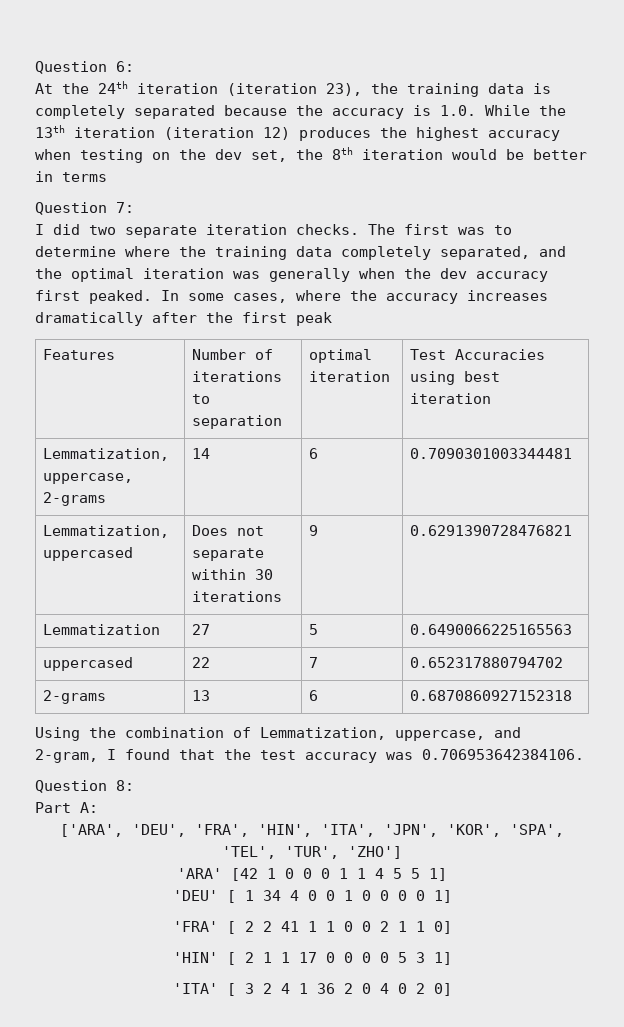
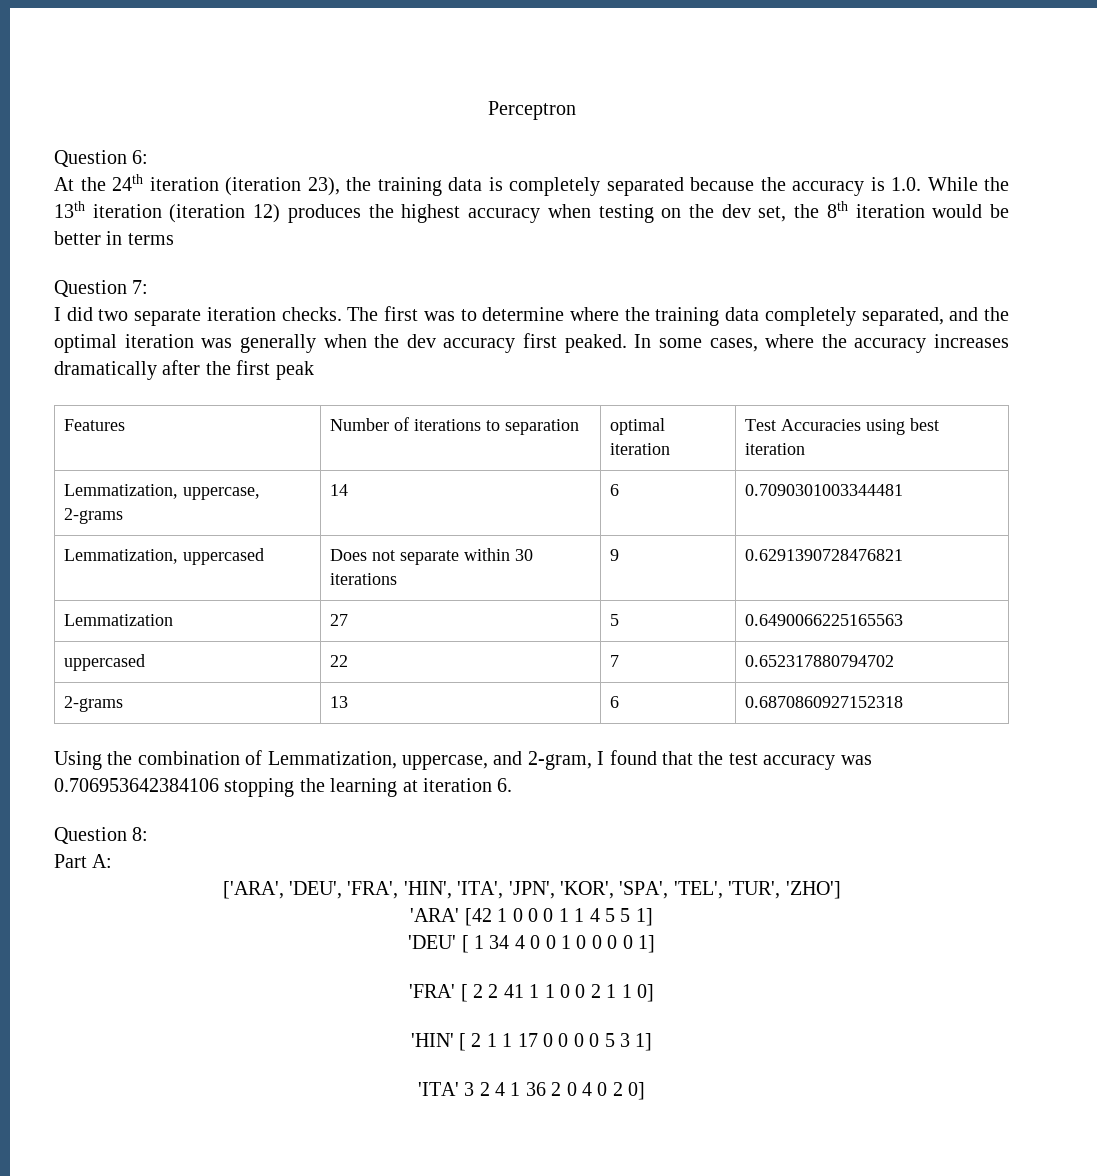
+ Perceptron
- Using the combination of Lemmatization, uppercase, and 2-gram, I found that the test accuracy was 0.706953642384106.
+ Using the combination of Lemmatization, uppercase, and 2-gram, I found that the test accuracy was 0.706953642384106 stopping the learning at iteration 6.
- 'ITA' [ 3 2 4 1 36 2 0 4 0 2 0]
+ 'ITA' 3 2 4 1 36 2 0 4 0 2 0]

